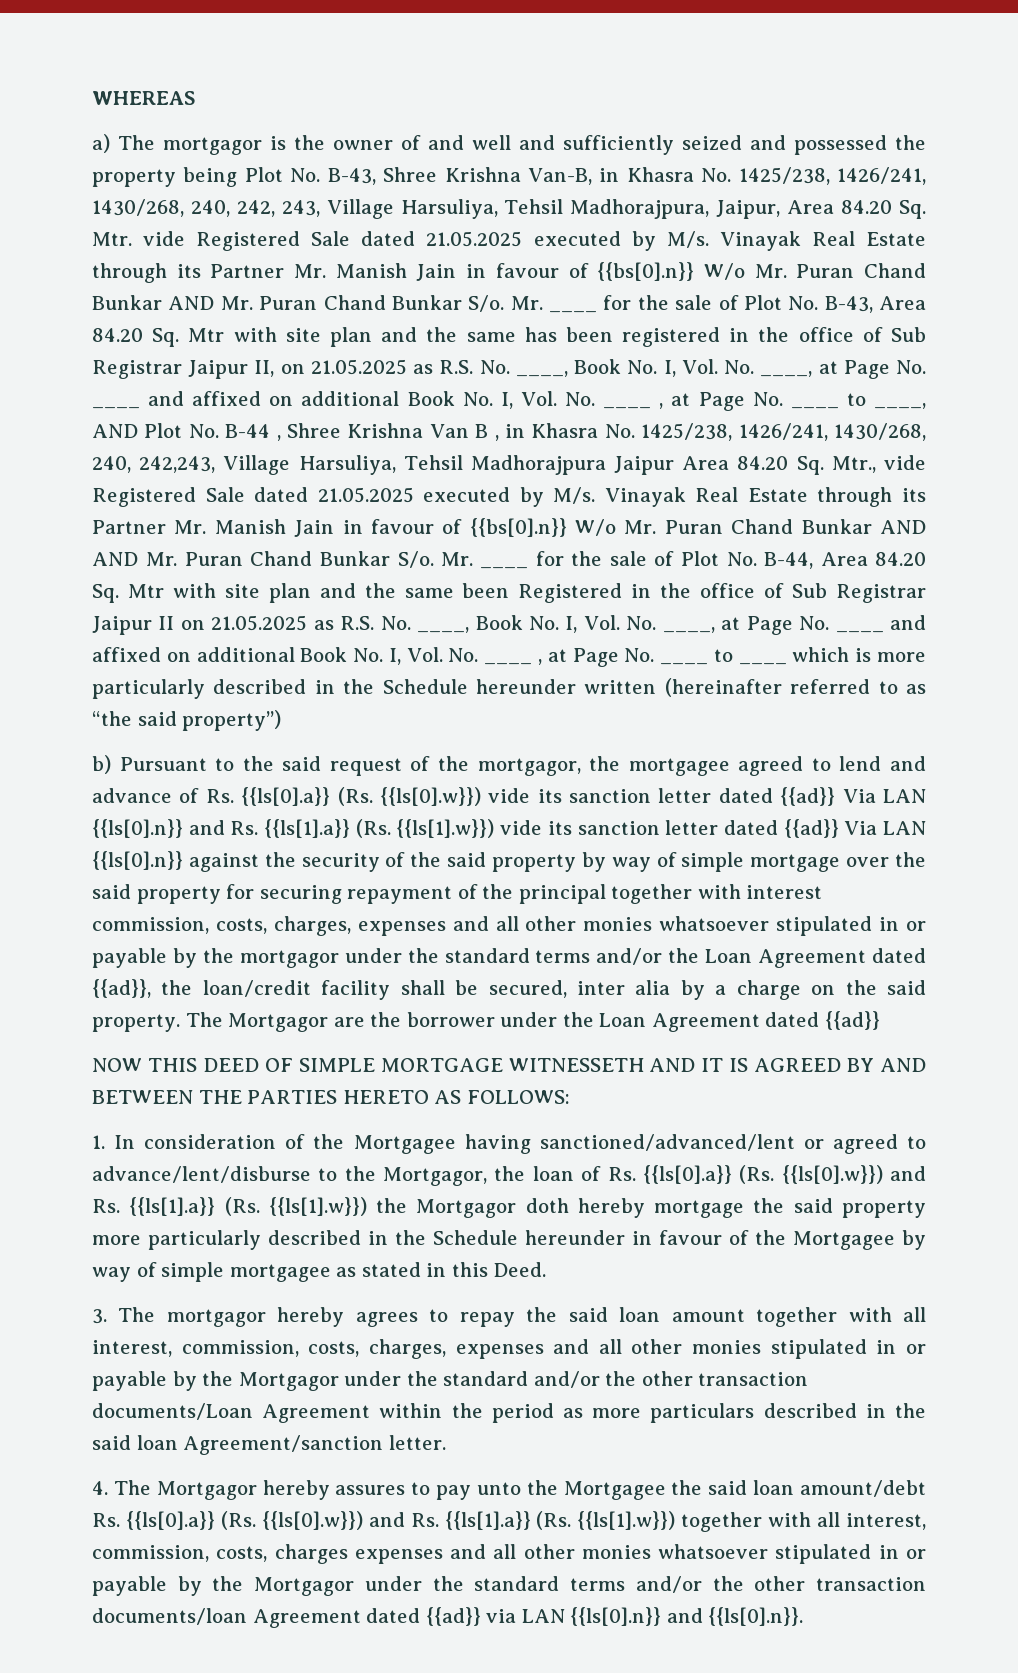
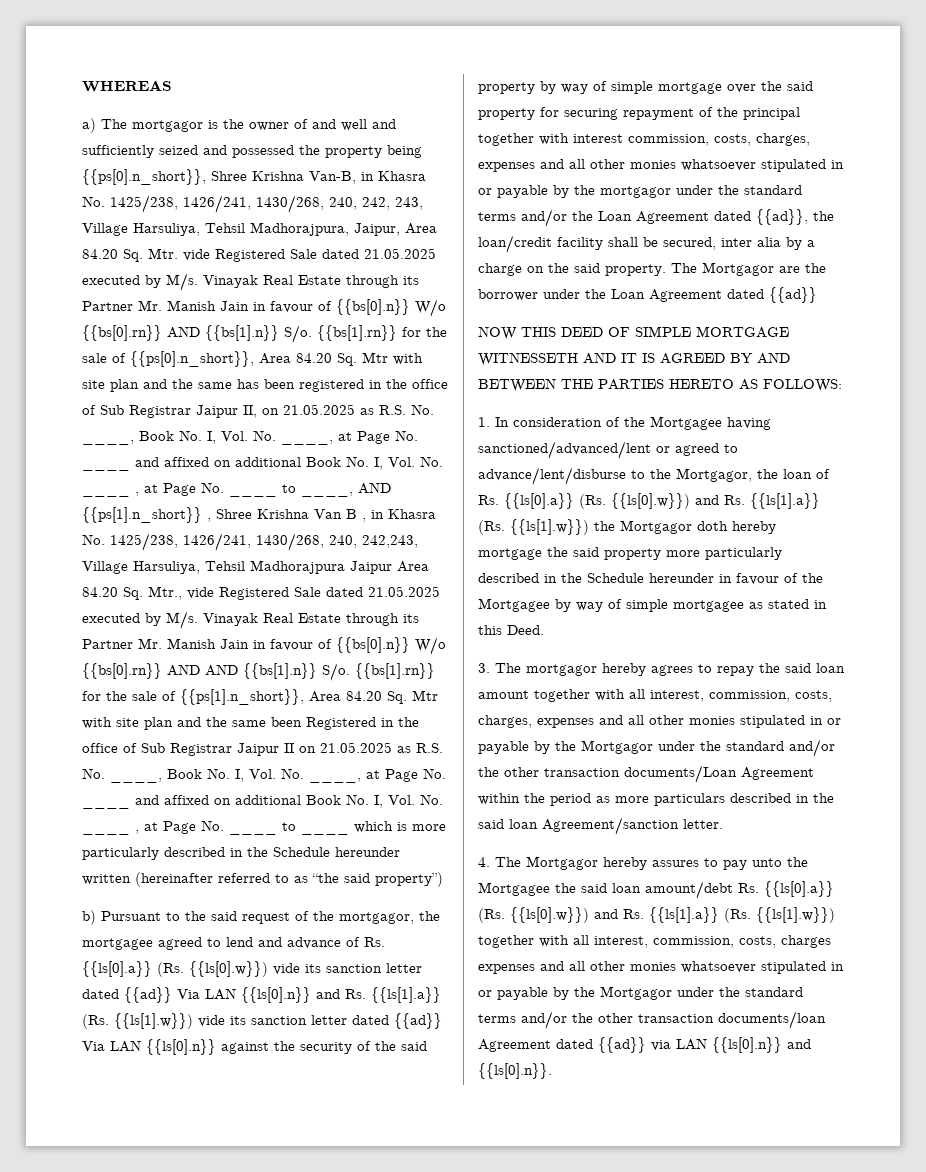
- a) The mortgagor is the owner of and well and sufficiently seized and possessed the property being Plot No. B-43, Shree Krishna Van-B, in Khasra No. 1425/238, 1426/241, 1430/268, 240, 242, 243, Village Harsuliya, Tehsil Madhorajpura, Jaipur, Area 84.20 Sq. Mtr. vide Registered Sale dated 21.05.2025 executed by M/s. Vinayak Real Estate through its Partner Mr. Manish Jain in favour of {{bs[0].n}} W/o Mr. Puran Chand Bunkar AND Mr. Puran Chand Bunkar S/o. Mr. ____ for the sale of Plot No. B-43, Area 84.20 Sq. Mtr with site plan and the same has been registered in the office of Sub Registrar Jaipur II, on 21.05.2025 as R.S. No. ____, Book No. I, Vol. No. ____, at Page No. ____ and affixed on additional Book No. I, Vol. No. ____ , at Page No. ____ to ____, AND Plot No. B-44 , Shree Krishna Van B , in Khasra No. 1425/238, 1426/241, 1430/268, 240, 242,243, Village Harsuliya, Tehsil Madhorajpura Jaipur Area 84.20 Sq. Mtr., vide Registered Sale dated 21.05.2025 executed by M/s. Vinayak Real Estate through its Partner Mr. Manish Jain in favour of {{bs[0].n}} W/o Mr. Puran Chand Bunkar AND AND Mr. Puran Chand Bunkar S/o. Mr. ____ for the sale of Plot No. B-44, Area 84.20 Sq. Mtr with site plan and the same been Registered in the office of Sub Registrar Jaipur II on 21.05.2025 as R.S. No. ____, Book No. I, Vol. No. ____, at Page No. ____ and affixed on additional Book No. I, Vol. No. ____ , at Page No. ____ to ____ which is more particularly described in the Schedule hereunder written (hereinafter referred to as “the said property”)
+ a) The mortgagor is the owner of and well and sufficiently seized and possessed the property being {{ps[0].n_short}}, Shree Krishna Van-B, in Khasra No. 1425/238, 1426/241, 1430/268, 240, 242, 243, Village Harsuliya, Tehsil Madhorajpura, Jaipur, Area 84.20 Sq. Mtr. vide Registered Sale dated 21.05.2025 executed by M/s. Vinayak Real Estate through its Partner Mr. Manish Jain in favour of {{bs[0].n}} W/o {{bs[0].rn}} AND {{bs[1].n}} S/o. {{bs[1].rn}} for the sale of {{ps[0].n_short}}, Area 84.20 Sq. Mtr with site plan and the same has been registered in the office of Sub Registrar Jaipur II, on 21.05.2025 as R.S. No. ____, Book No. I, Vol. No. ____, at Page No. ____ and affixed on additional Book No. I, Vol. No. ____ , at Page No. ____ to ____, AND {{ps[1].n_short}} , Shree Krishna Van B , in Khasra No. 1425/238, 1426/241, 1430/268, 240, 242,243, Village Harsuliya, Tehsil Madhorajpura Jaipur Area 84.20 Sq. Mtr., vide Registered Sale dated 21.05.2025 executed by M/s. Vinayak Real Estate through its Partner Mr. Manish Jain in favour of {{bs[0].n}} W/o {{bs[0].rn}} AND AND {{bs[1].n}} S/o. {{bs[1].rn}} for the sale of {{ps[1].n_short}}, Area 84.20 Sq. Mtr with site plan and the same been Registered in the office of Sub Registrar Jaipur II on 21.05.2025 as R.S. No. ____, Book No. I, Vol. No. ____, at Page No. ____ and affixed on additional Book No. I, Vol. No. ____ , at Page No. ____ to ____ which is more particularly described in the Schedule hereunder written (hereinafter referred to as “the said property”)

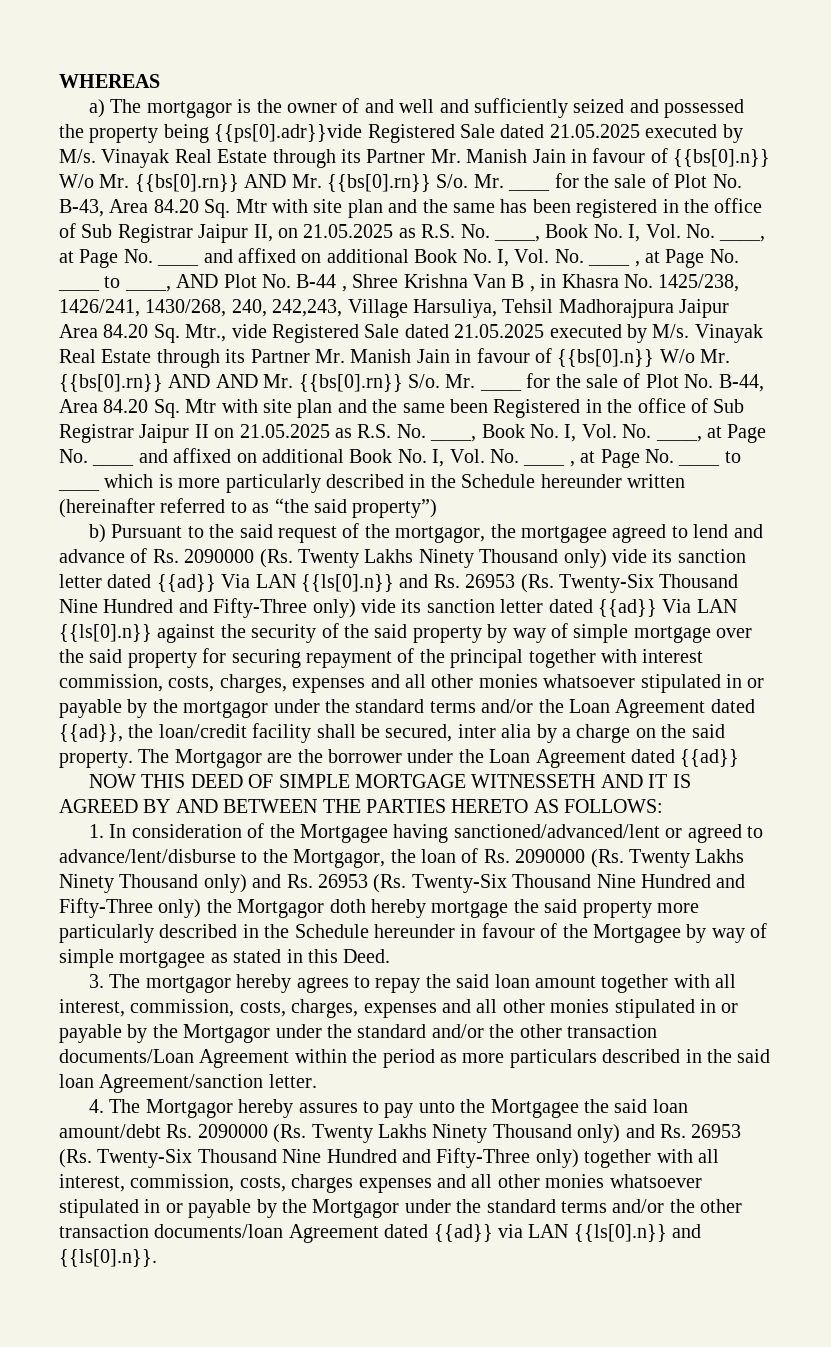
- a) The mortgagor is the owner of and well and sufficiently seized and possessed the property being {{ps[0].n_short}}, Shree Krishna Van-B, in Khasra No. 1425/238, 1426/241, 1430/268, 240, 242, 243, Village Harsuliya, Tehsil Madhorajpura, Jaipur, Area 84.20 Sq. Mtr. vide Registered Sale dated 21.05.2025 executed by M/s. Vinayak Real Estate through its Partner Mr. Manish Jain in favour of {{bs[0].n}} W/o {{bs[0].rn}} AND {{bs[1].n}} S/o. {{bs[1].rn}} for the sale of {{ps[0].n_short}}, Area 84.20 Sq. Mtr with site plan and the same has been registered in the office of Sub Registrar Jaipur II, on 21.05.2025 as R.S. No. ____, Book No. I, Vol. No. ____, at Page No. ____ and affixed on additional Book No. I, Vol. No. ____ , at Page No. ____ to ____, AND {{ps[1].n_short}} , Shree Krishna Van B , in Khasra No. 1425/238, 1426/241, 1430/268, 240, 242,243, Village Harsuliya, Tehsil Madhorajpura Jaipur Area 84.20 Sq. Mtr., vide Registered Sale dated 21.05.2025 executed by M/s. Vinayak Real Estate through its Partner Mr. Manish Jain in favour of {{bs[0].n}} W/o {{bs[0].rn}} AND AND {{bs[1].n}} S/o. {{bs[1].rn}} for the sale of {{ps[1].n_short}}, Area 84.20 Sq. Mtr with site plan and the same been Registered in the office of Sub Registrar Jaipur II on 21.05.2025 as R.S. No. ____, Book No. I, Vol. No. ____, at Page No. ____ and affixed on additional Book No. I, Vol. No. ____ , at Page No. ____ to ____ which is more particularly described in the Schedule hereunder written (hereinafter referred to as “the said property”)
+ a) The mortgagor is the owner of and well and sufficiently seized and possessed the property being {{ps[0].adr}}vide Registered Sale dated 21.05.2025 executed by M/s. Vinayak Real Estate through its Partner Mr. Manish Jain in favour of {{bs[0].n}} W/o Mr. {{bs[0].rn}} AND Mr. {{bs[0].rn}} S/o. Mr. ____ for the sale of Plot No. B-43, Area 84.20 Sq. Mtr with site plan and the same has been registered in the office of Sub Registrar Jaipur II, on 21.05.2025 as R.S. No. ____, Book No. I, Vol. No. ____, at Page No. ____ and affixed on additional Book No. I, Vol. No. ____ , at Page No. ____ to ____, AND Plot No. B-44 , Shree Krishna Van B , in Khasra No. 1425/238, 1426/241, 1430/268, 240, 242,243, Village Harsuliya, Tehsil Madhorajpura Jaipur Area 84.20 Sq. Mtr., vide Registered Sale dated 21.05.2025 executed by M/s. Vinayak Real Estate through its Partner Mr. Manish Jain in favour of {{bs[0].n}} W/o Mr. {{bs[0].rn}} AND AND Mr. {{bs[0].rn}} S/o. Mr. ____ for the sale of Plot No. B-44, Area 84.20 Sq. Mtr with site plan and the same been Registered in the office of Sub Registrar Jaipur II on 21.05.2025 as R.S. No. ____, Book No. I, Vol. No. ____, at Page No. ____ and affixed on additional Book No. I, Vol. No. ____ , at Page No. ____ to ____ which is more particularly described in the Schedule hereunder written (hereinafter referred to as “the said property”)
- b) Pursuant to the said request of the mortgagor, the mortgagee agreed to lend and advance of Rs. {{ls[0].a}} (Rs. {{ls[0].w}}) vide its sanction letter dated {{ad}} Via LAN {{ls[0].n}} and Rs. {{ls[1].a}} (Rs. {{ls[1].w}}) vide its sanction letter dated {{ad}} Via LAN {{ls[0].n}} against the security of the said property by way of simple mortgage over the said property for securing repayment of the principal together with interest commission, costs, charges, expenses and all other monies whatsoever stipulated in or payable by the mortgagor under the standard terms and/or the Loan Agreement dated {{ad}}, the loan/credit facility shall be secured, inter alia by a charge on the said property.
+ b) Pursuant to the said request of the mortgagor, the mortgagee agreed to lend and advance of Rs. 2090000 (Rs. Twenty Lakhs Ninety Thousand only) vide its sanction letter dated {{ad}} Via LAN {{ls[0].n}} and Rs. 26953 (Rs. Twenty-Six Thousand Nine Hundred and Fifty-Three only) vide its sanction letter dated {{ad}} Via LAN {{ls[0].n}} against the security of the said property by way of simple mortgage over the said property for securing repayment of the principal together with interest commission, costs, charges, expenses and all other monies whatsoever stipulated in or payable by the mortgagor under the standard terms and/or the Loan Agreement dated {{ad}}, the loan/credit facility shall be secured, inter alia by a charge on the said property.
- 1. In consideration of the Mortgagee having sanctioned/advanced/lent or agreed to advance/lent/disburse to the Mortgagor, the loan of Rs. {{ls[0].a}} (Rs. {{ls[0].w}}) and Rs. {{ls[1].a}} (Rs. {{ls[1].w}}) the Mortgagor doth hereby mortgage the said property more particularly described in the Schedule hereunder in favour of the Mortgagee by way of simple mortgagee as stated in this Deed.
+ 1. In consideration of the Mortgagee having sanctioned/advanced/lent or agreed to advance/lent/disburse to the Mortgagor, the loan of Rs. 2090000 (Rs. Twenty Lakhs Ninety Thousand only) and Rs. 26953 (Rs. Twenty-Six Thousand Nine Hundred and Fifty-Three only) the Mortgagor doth hereby mortgage the said property more particularly described in the Schedule hereunder in favour of the Mortgagee by way of simple mortgagee as stated in this Deed.
- 4. The Mortgagor hereby assures to pay unto the Mortgagee the said loan amount/debt Rs. {{ls[0].a}} (Rs. {{ls[0].w}}) and Rs. {{ls[1].a}} (Rs. {{ls[1].w}}) together with all interest, commission, costs, charges expenses and all other monies whatsoever stipulated in or payable by the Mortgagor under the standard terms and/or the other transaction documents/loan Agreement dated {{ad}} via LAN {{ls[0].n}} and {{ls[0].n}}.
+ 4. The Mortgagor hereby assures to pay unto the Mortgagee the said loan amount/debt Rs. 2090000 (Rs. Twenty Lakhs Ninety Thousand only) and Rs. 26953 (Rs. Twenty-Six Thousand Nine Hundred and Fifty-Three only) together with all interest, commission, costs, charges expenses and all other monies whatsoever stipulated in or payable by the Mortgagor under the standard terms and/or the other transaction documents/loan Agreement dated {{ad}} via LAN {{ls[0].n}} and {{ls[0].n}}.

